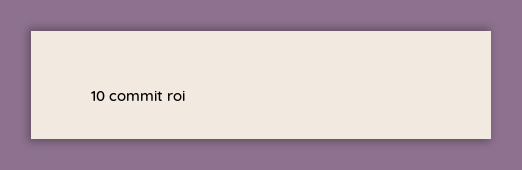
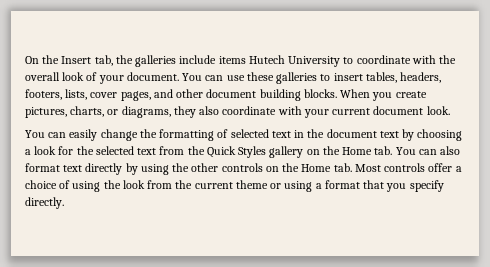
- 10 commit roi
+ On the Insert tab, the galleries include items Hutech University to coordinate with the overall look of your document. You can use these galleries to insert tables, headers, footers, lists, cover pages, and other document building blocks. When you create pictures, charts, or diagrams, they also coordinate with your current document look.
+ You can easily change the formatting of selected text in the document text by choosing a look for the selected text from the Quick Styles gallery on the Home tab. You can also format text directly by using the other controls on the Home tab. Most controls offer a choice of using the look from the current theme or using a format that you specify directly.

